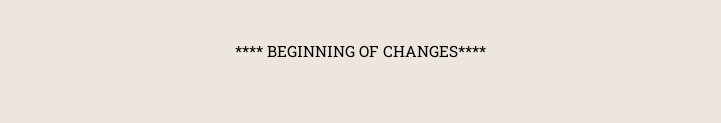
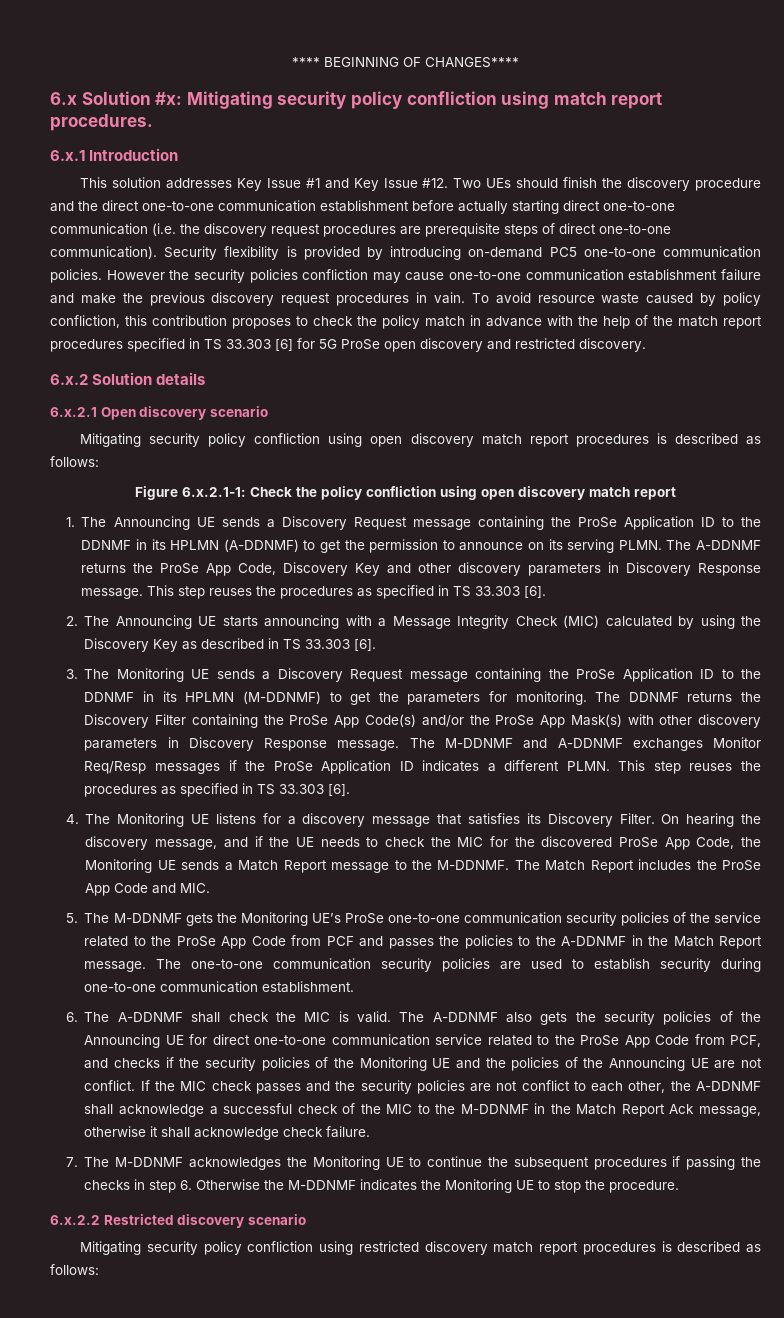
+ 6.x Solution #x: Mitigating security policy confliction using match report procedures.
+ 6.x.1 Introduction
+ This solution addresses Key Issue #1 and Key Issue #12. Two UEs should finish the discovery procedure and the direct one-to-one communication establishment before actually starting direct one-to-one communication (i.e. the discovery request procedures are prerequisite steps of direct one-to-one communication). Security flexibility is provided by introducing on-demand PC5 one-to-one communication policies. However the security policies confliction may cause one-to-one communication establishment failure and make the previous discovery request procedures in vain. To avoid resource waste caused by policy confliction, this contribution proposes to check the policy match in advance with the help of the match report procedures specified in TS 33.303 [6] for 5G ProSe open discovery and restricted discovery.
+ 6.x.2 Solution details
+ 6.x.2.1 Open discovery scenario
+ Mitigating security policy confliction using open discovery match report procedures is described as follows:
+ Figure 6.x.2.1-1: Check the policy confliction using open discovery match report
+ 1. The Announcing UE sends a Discovery Request message containing the ProSe Application ID to the DDNMF in its HPLMN (A-DDNMF) to get the permission to announce on its serving PLMN. The A-DDNMF returns the ProSe App Code, Discovery Key and other discovery parameters in Discovery Response message. This step reuses the procedures as specified in TS 33.303 [6].
+ 2. The Announcing UE starts announcing with a Message Integrity Check (MIC) calculated by using the Discovery Key as described in TS 33.303 [6].
+ 3. The Monitoring UE sends a Discovery Request message containing the ProSe Application ID to the DDNMF in its HPLMN (M-DDNMF) to get the parameters for monitoring. The DDNMF returns the Discovery Filter containing the ProSe App Code(s) and/or the ProSe App Mask(s) with other discovery parameters in Discovery Response message. The M-DDNMF and A-DDNMF exchanges Monitor Req/Resp messages if the ProSe Application ID indicates a different PLMN. This step reuses the procedures as specified in TS 33.303 [6].
+ 4. The Monitoring UE listens for a discovery message that satisfies its Discovery Filter. On hearing the discovery message, and if the UE needs to check the MIC for the discovered ProSe App Code, the Monitoring UE sends a Match Report message to the M-DDNMF. The Match Report includes the ProSe App Code and MIC.
+ 5. The M-DDNMF gets the Monitoring UE’s ProSe one-to-one communication security policies of the service related to the ProSe App Code from PCF and passes the policies to the A-DDNMF in the Match Report message. The one-to-one communication security policies are used to establish security during one-to-one communication establishment.
+ 6. The A-DDNMF shall check the MIC is valid. The A-DDNMF also gets the security policies of the Announcing UE for direct one-to-one communication service related to the ProSe App Code from PCF, and checks if the security policies of the Monitoring UE and the policies of the Announcing UE are not conflict. If the MIC check passes and the security policies are not conflict to each other, the A-DDNMF shall acknowledge a successful check of the MIC to the M-DDNMF in the Match Report Ack message, otherwise it shall acknowledge check failure.
+ 7. The M-DDNMF acknowledges the Monitoring UE to continue the subsequent procedures if passing the checks in step 6. Otherwise the M-DDNMF indicates the Monitoring UE to stop the procedure.
+ 6.x.2.2 Restricted discovery scenario
+ Mitigating security policy confliction using restricted discovery match report procedures is described as follows:

